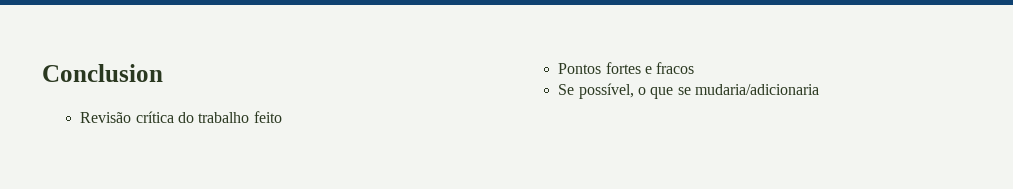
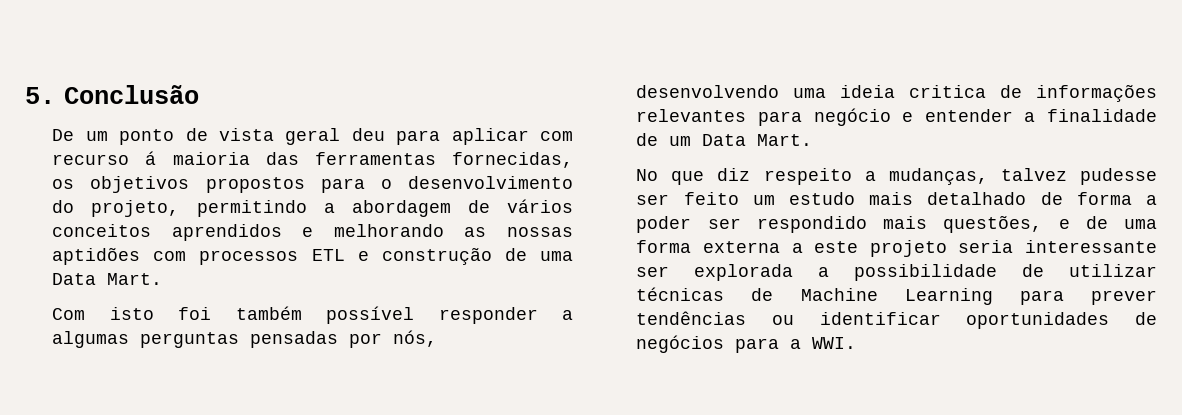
- Conclusion
- Revisão crítica do trabalho feito
- Pontos fortes e fracos
- Se possível, o que se mudaria/adicionaria
+ 5. Conclusão
+ De um ponto de vista geral deu para aplicar com recurso á maioria das ferramentas fornecidas, os objetivos propostos para o desenvolvimento do projeto, permitindo a abordagem de vários conceitos aprendidos e melhorando as nossas aptidões com processos ETL e construção de uma Data Mart.
+ Com isto foi também possível responder a algumas perguntas pensadas por nós, desenvolvendo uma ideia critica de informações relevantes para negócio e entender a finalidade de um Data Mart.
+ No que diz respeito a mudanças, talvez pudesse ser feito um estudo mais detalhado de forma a poder ser respondido mais questões, e de uma forma externa a este projeto seria interessante ser explorada a possibilidade de utilizar técnicas de Machine Learning para prever tendências ou identificar oportunidades de negócios para a WWI.

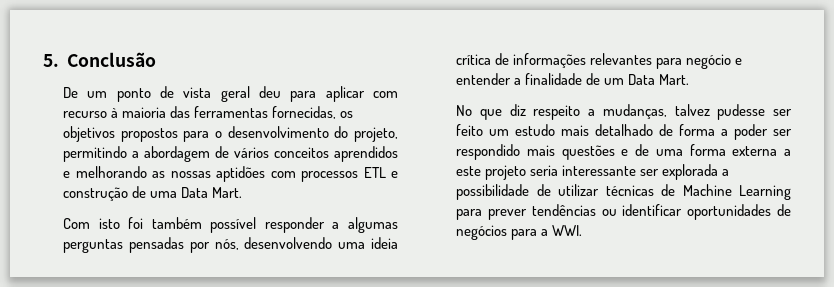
- De um ponto de vista geral deu para aplicar com recurso á maioria das ferramentas fornecidas, os objetivos propostos para o desenvolvimento do projeto, permitindo a abordagem de vários conceitos aprendidos e melhorando as nossas aptidões com processos ETL e construção de uma Data Mart.
+ De um ponto de vista geral deu para aplicar com recurso à maioria das ferramentas fornecidas, os objetivos propostos para o desenvolvimento do projeto, permitindo a abordagem de vários conceitos aprendidos e melhorando as nossas aptidões com processos ETL e construção de uma Data Mart.
- Com isto foi também possível responder a algumas perguntas pensadas por nós, desenvolvendo uma ideia critica de informações relevantes para negócio e entender a finalidade de um Data Mart.
+ Com isto foi também possível responder a algumas perguntas pensadas por nós, desenvolvendo uma ideia crítica de informações relevantes para negócio e entender a finalidade de um Data Mart.
- No que diz respeito a mudanças, talvez pudesse ser feito um estudo mais detalhado de forma a poder ser respondido mais questões, e de uma forma externa a este projeto seria interessante ser explorada a possibilidade de utilizar técnicas de Machine Learning para prever tendências ou identificar oportunidades de negócios para a WWI.
+ No que diz respeito a mudanças, talvez pudesse ser feito um estudo mais detalhado de forma a poder ser respondido mais questões e de uma forma externa a este projeto seria interessante ser explorada a possibilidade de utilizar técnicas de Machine Learning para prever tendências ou identificar oportunidades de negócios para a WWI.

